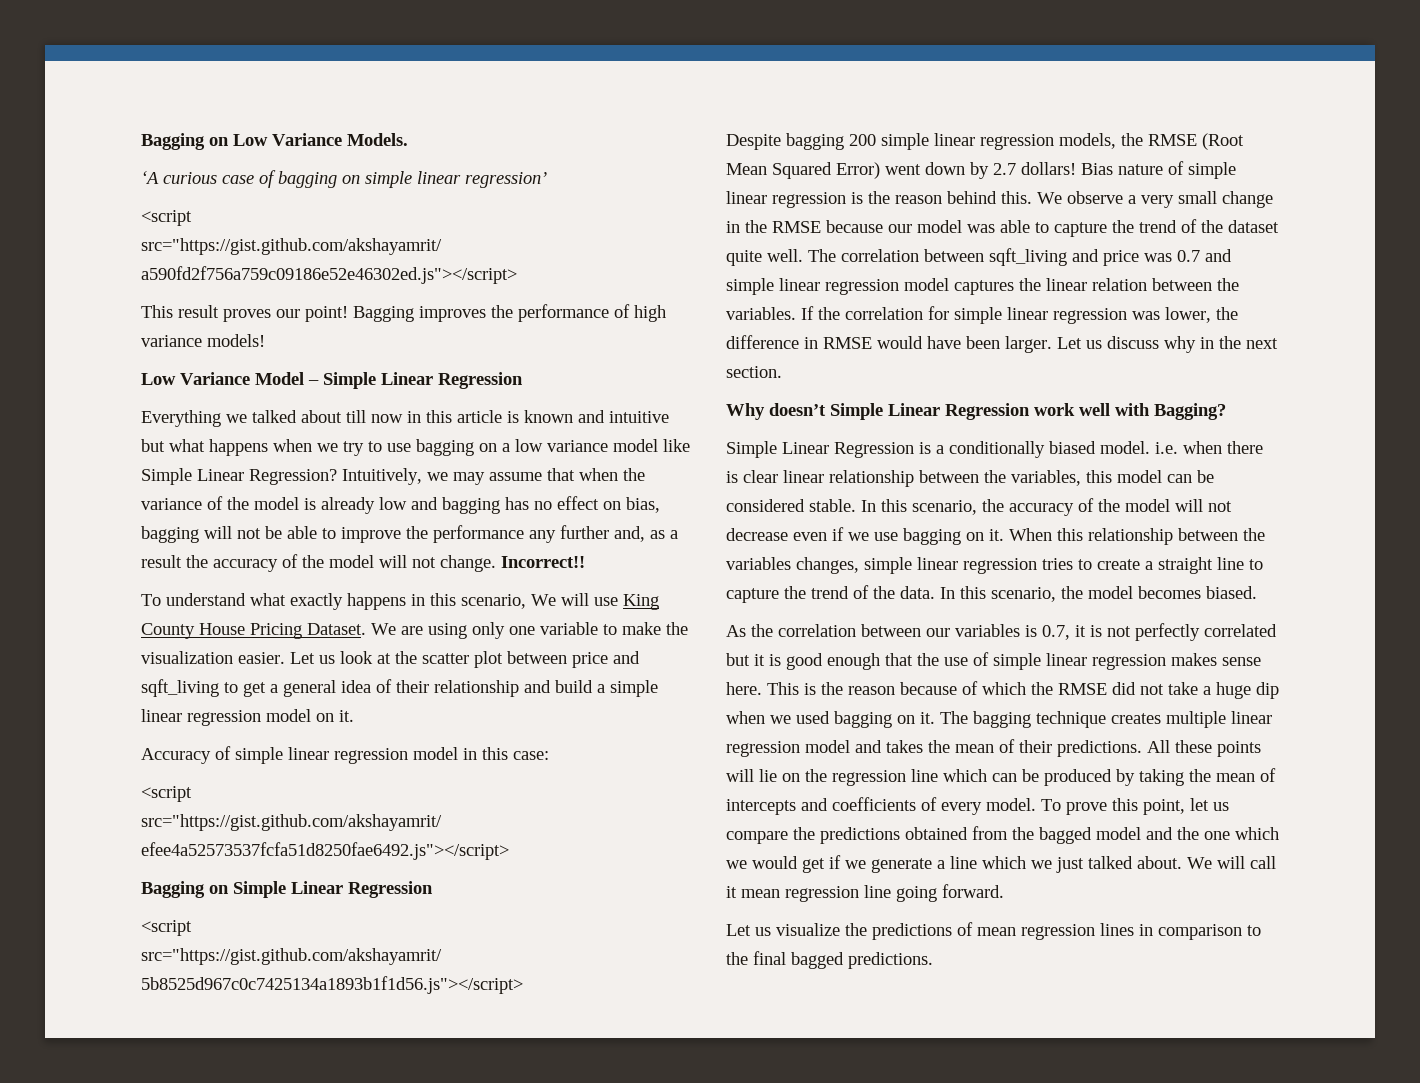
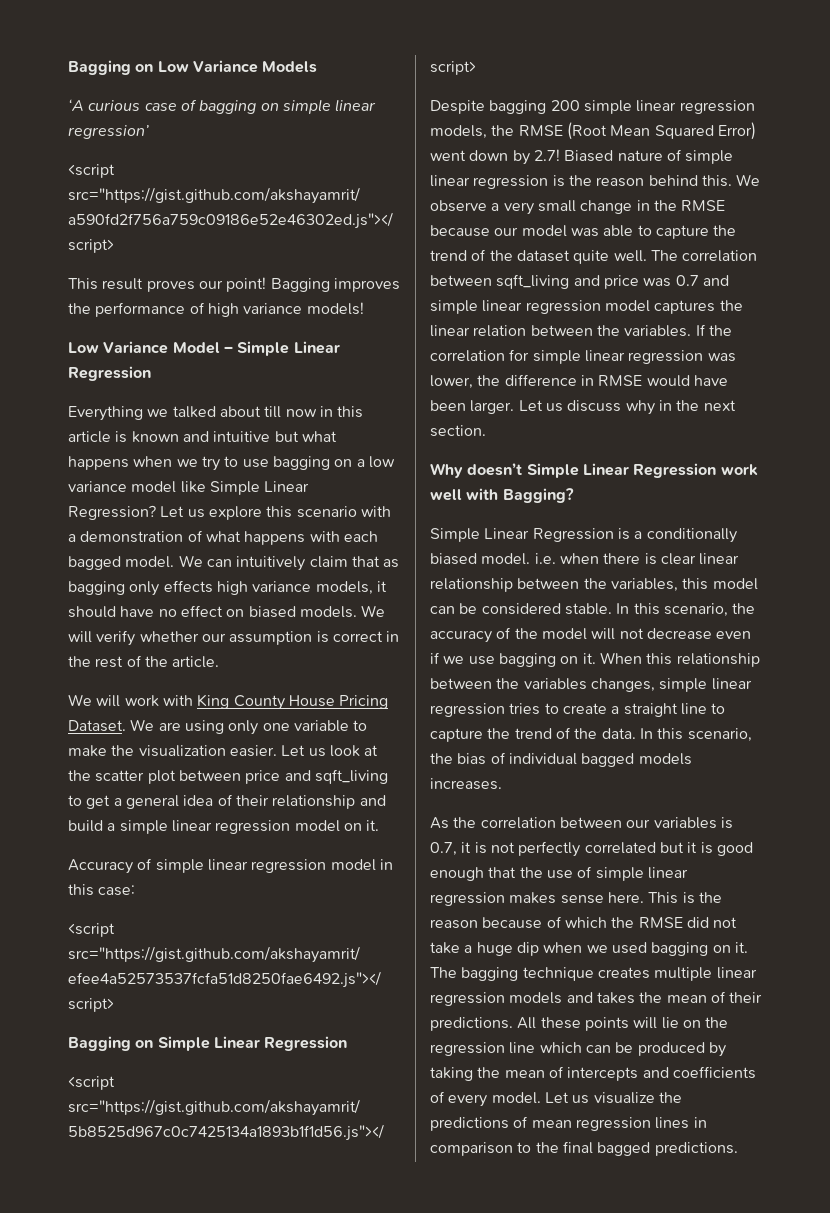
- Bagging on Low Variance Models.
+ Bagging on Low Variance Models
- Intuitively, we may assume that when the variance of the model is already low and bagging has no effect on bias, bagging will not be able to improve the performance any further and, as a result the accuracy of the model will not change. Incorrect!!
- To understand what exactly happens in this scenario, We will use King County House Pricing Dataset.
+ Let us explore this scenario with a demonstration of what happens with each bagged model. We can intuitively claim that as bagging only effects high variance models, it should have no effect on biased models. We will verify whether our assumption is correct in the rest of the article.
+ We will work with King County House Pricing Dataset.
- Despite bagging 200 simple linear regression models, the RMSE (Root Mean Squared Error) went down by 2.7 dollars! Bias nature of simple linear regression is the reason behind this.
+ Despite bagging 200 simple linear regression models, the RMSE (Root Mean Squared Error) went down by 2.7! Biased nature of simple linear regression is the reason behind this.
- In this scenario, the model becomes biased.
+ In this scenario, the bias of individual bagged models increases.
- The bagging technique creates multiple linear regression model and takes the mean of their predictions.
+ The bagging technique creates multiple linear regression models and takes the mean of their predictions.
- All these points will lie on the regression line which can be produced by taking the mean of intercepts and coefficients of every model. To prove this point, let us compare the predictions obtained from the bagged model and the one which we would get if we generate a line which we just talked about. We will call it mean regression line going forward.
- Let us visualize the predictions of mean regression lines in comparison to the final bagged predictions.
+ All these points will lie on the regression line which can be produced by taking the mean of intercepts and coefficients of every model. Let us visualize the predictions of mean regression lines in comparison to the final bagged predictions.

